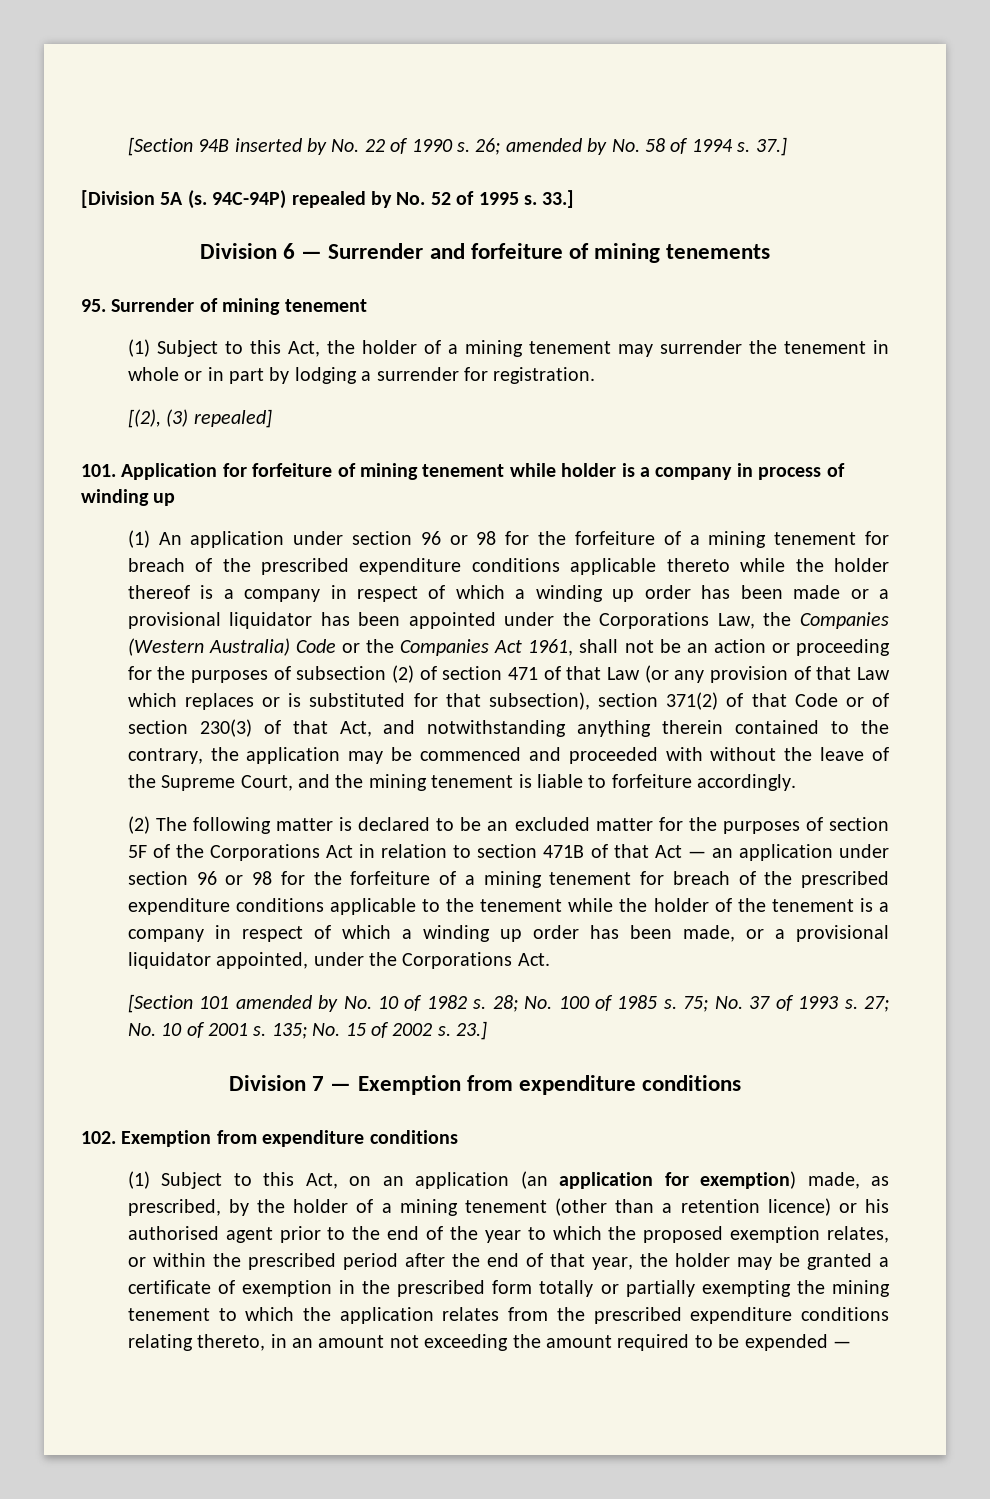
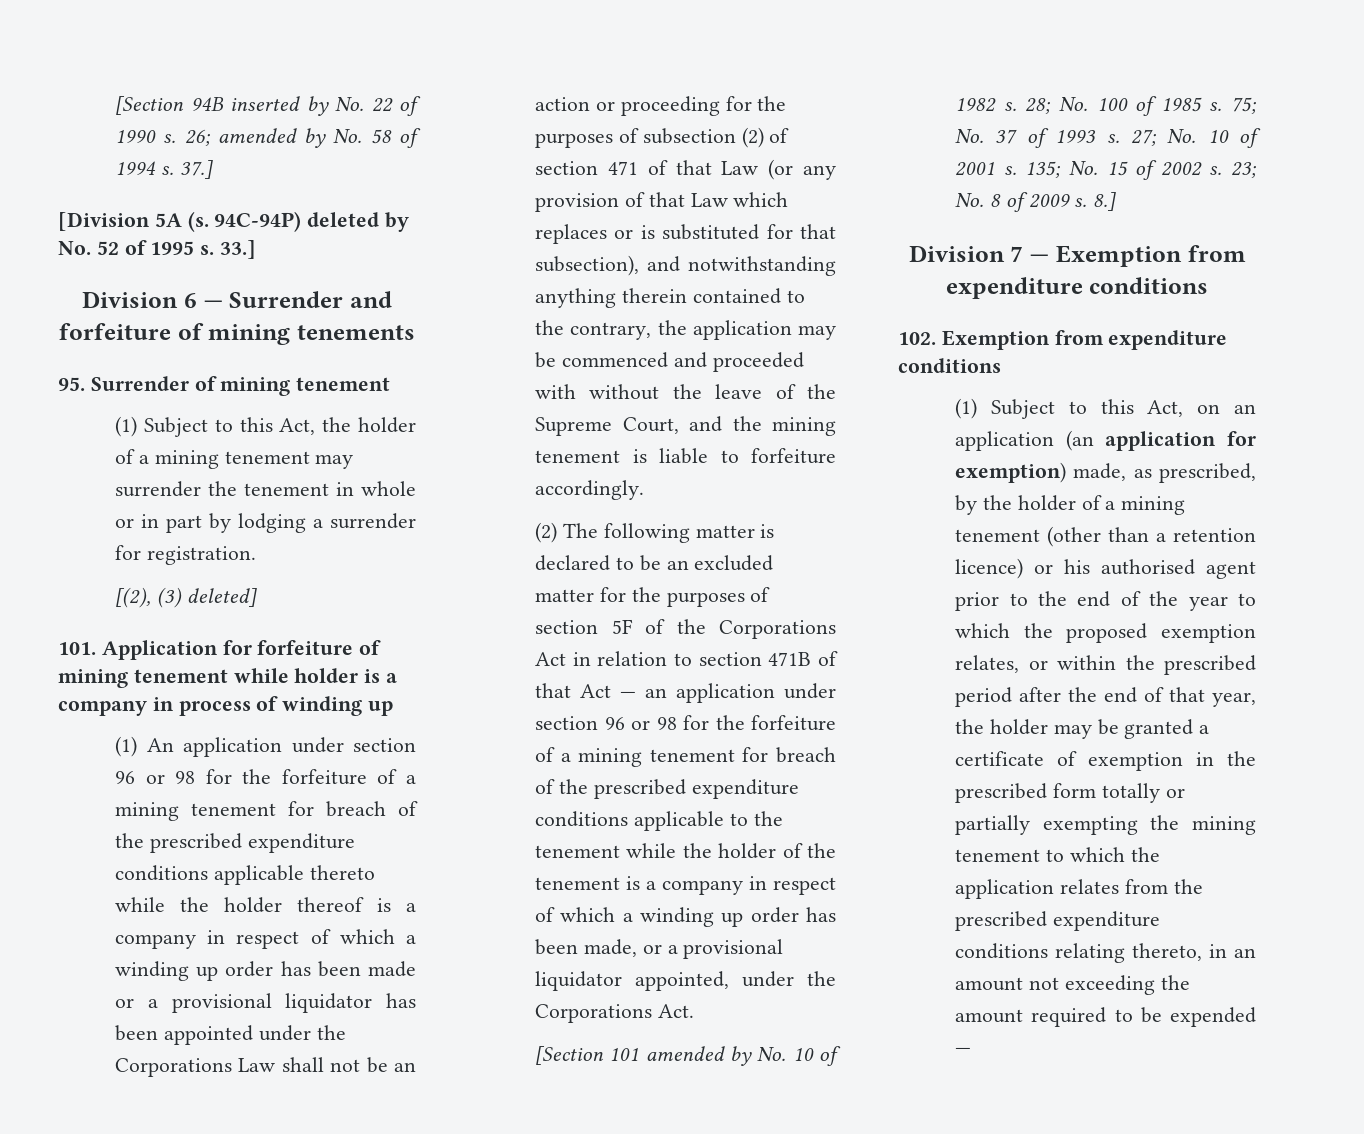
- 94C-94P) repealed by No. 52 of 1995 s.
+ 94C-94P) deleted by No. 52 of 1995 s.
- [(2), (3) repealed]
+ [(2), (3) deleted]
- (1) An application under section 96 or 98 for the forfeiture of a mining tenement for breach of the prescribed expenditure conditions applicable thereto while the holder thereof is a company in respect of which a winding up order has been made or a provisional liquidator has been appointed under the Corporations Law, the Companies (Western Australia) Code or the Companies Act 1961, shall not be an action or proceeding for the purposes of subsection (2) of section 471 of that Law (or any provision of that Law which replaces or is substituted for that subsection), section 371(2) of that Code or of section 230(3) of that Act, and notwithstanding anything therein contained to the contrary, the application may be commenced and proceeded with without the leave of the Supreme Court, and the mining tenement is liable to forfeiture accordingly.
+ (1) An application under section 96 or 98 for the forfeiture of a mining tenement for breach of the prescribed expenditure conditions applicable thereto while the holder thereof is a company in respect of which a winding up order has been made or a provisional liquidator has been appointed under the Corporations Law shall not be an action or proceeding for the purposes of subsection (2) of section 471 of that Law (or any provision of that Law which replaces or is substituted for that subsection), and notwithstanding anything therein contained to the contrary, the application may be commenced and proceeded with without the leave of the Supreme Court, and the mining tenement is liable to forfeiture accordingly.
- 23.]
+ 23; No. 8 of 2009 s. 8.]

